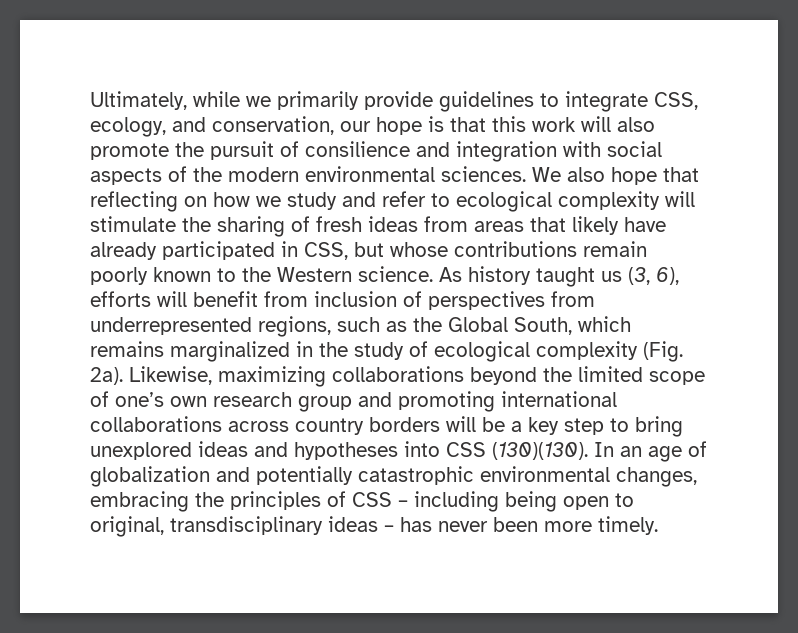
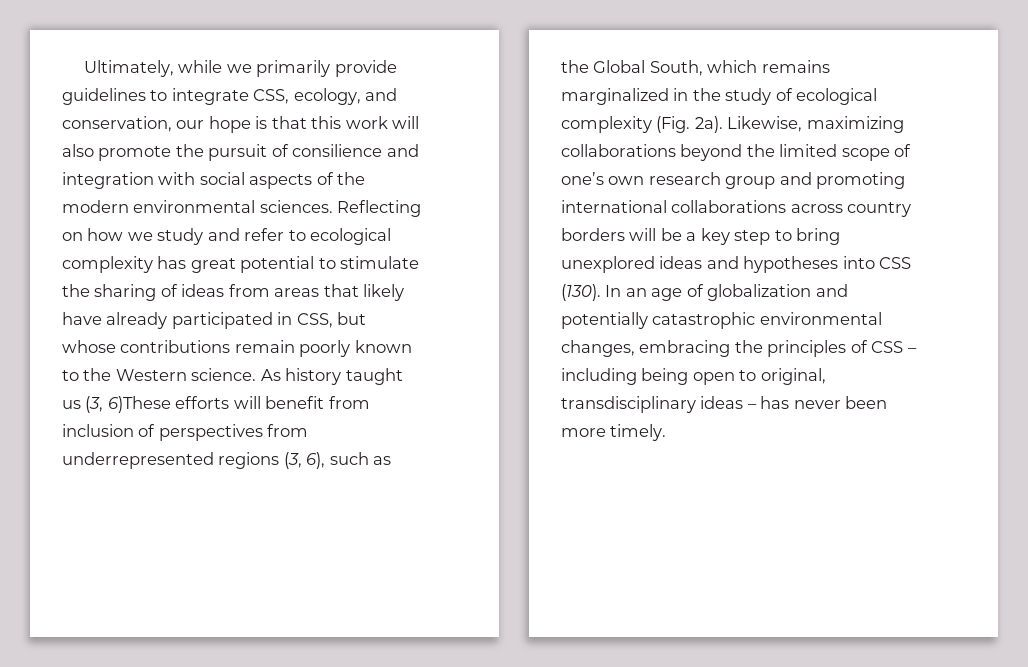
- We also hope that reflecting on how we study and refer to ecological complexity will stimulate the sharing of fresh ideas from areas that likely have already participated in CSS, but whose contributions remain poorly known to the Western science.
+ Reflecting on how we study and refer to ecological complexity has great potential to stimulate the sharing of ideas from areas that likely have already participated in CSS, but whose contributions remain poorly known to the Western science.
- As history taught us (3, 6), efforts will benefit from inclusion of perspectives from underrepresented regions, such as the Global South, which remains marginalized in the study of ecological complexity (Fig. 2a).
+ As history taught us (3, 6)These efforts will benefit from inclusion of perspectives from underrepresented regions (3, 6), such as the Global South, which remains marginalized in the study of ecological complexity (Fig. 2a).
- Likewise, maximizing collaborations beyond the limited scope of one’s own research group and promoting international collaborations across country borders will be a key step to bring unexplored ideas and hypotheses into CSS (130)(130).
+ Likewise, maximizing collaborations beyond the limited scope of one’s own research group and promoting international collaborations across country borders will be a key step to bring unexplored ideas and hypotheses into CSS (130).

